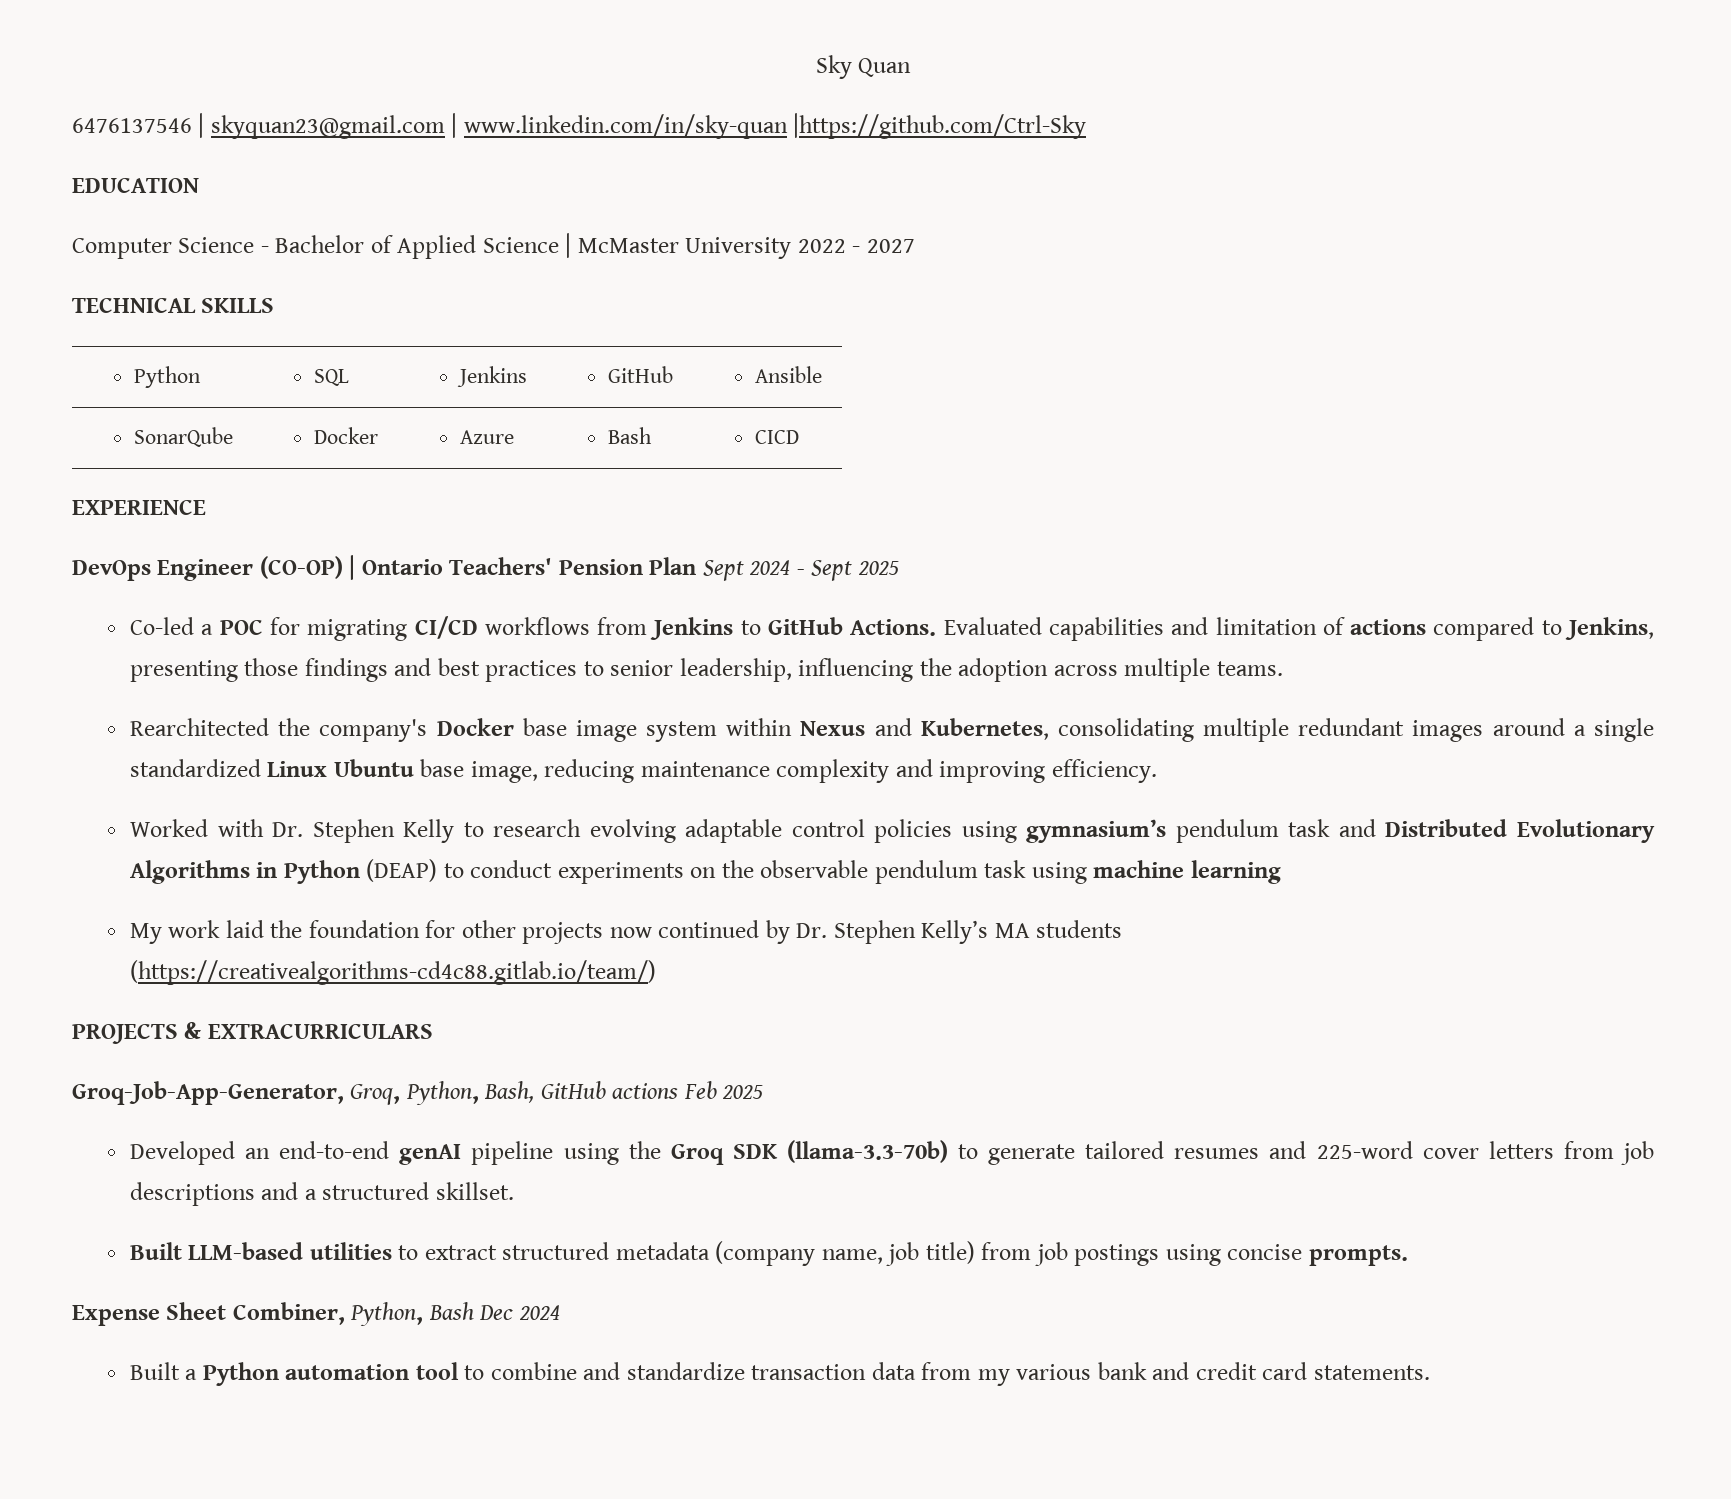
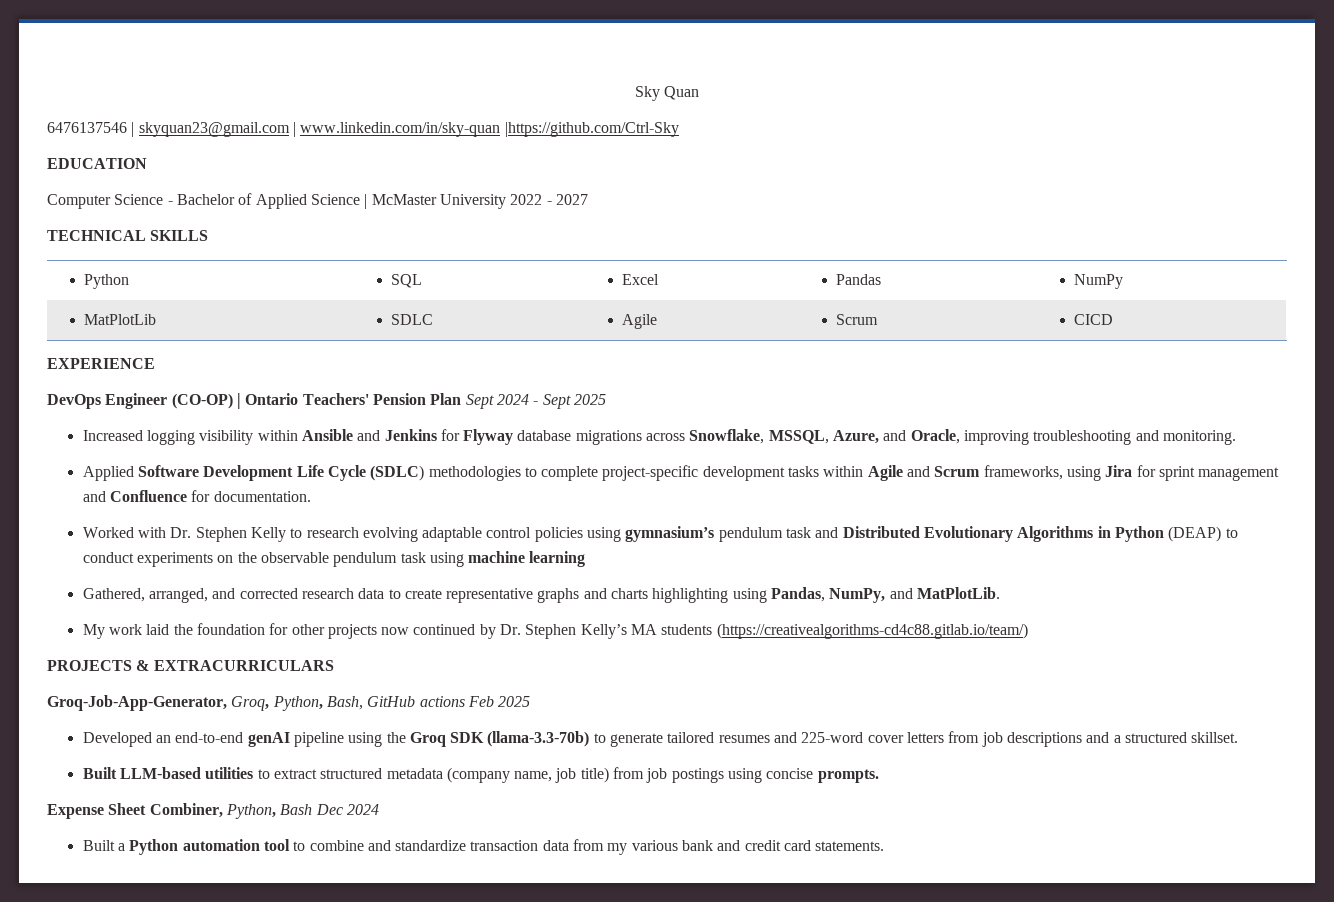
- Python | SQL | Jenkins | GitHub | Ansible
- SonarQube | Docker | Azure | Bash | CICD
+ Python | SQL | Excel | Pandas | NumPy
+ MatPlotLib | SDLC | Agile | Scrum | CICD
- Co-led a POC for migrating CI/CD workflows from Jenkins to GitHub Actions. Evaluated capabilities and limitation of actions compared to Jenkins, presenting those findings and best practices to senior leadership, influencing the adoption across multiple teams.
- Rearchitected the company's Docker base image system within Nexus and Kubernetes, consolidating multiple redundant images around a single standardized Linux Ubuntu base image, reducing maintenance complexity and improving efficiency.
+ Increased logging visibility within Ansible and Jenkins for Flyway database migrations across Snowflake, MSSQL, Azure, and Oracle, improving troubleshooting and monitoring.
+ Applied Software Development Life Cycle (SDLC) methodologies to complete project-specific development tasks within Agile and Scrum frameworks, using Jira for sprint management and Confluence for documentation.
+ Gathered, arranged, and corrected research data to create representative graphs and charts highlighting using Pandas, NumPy, and MatPlotLib.

